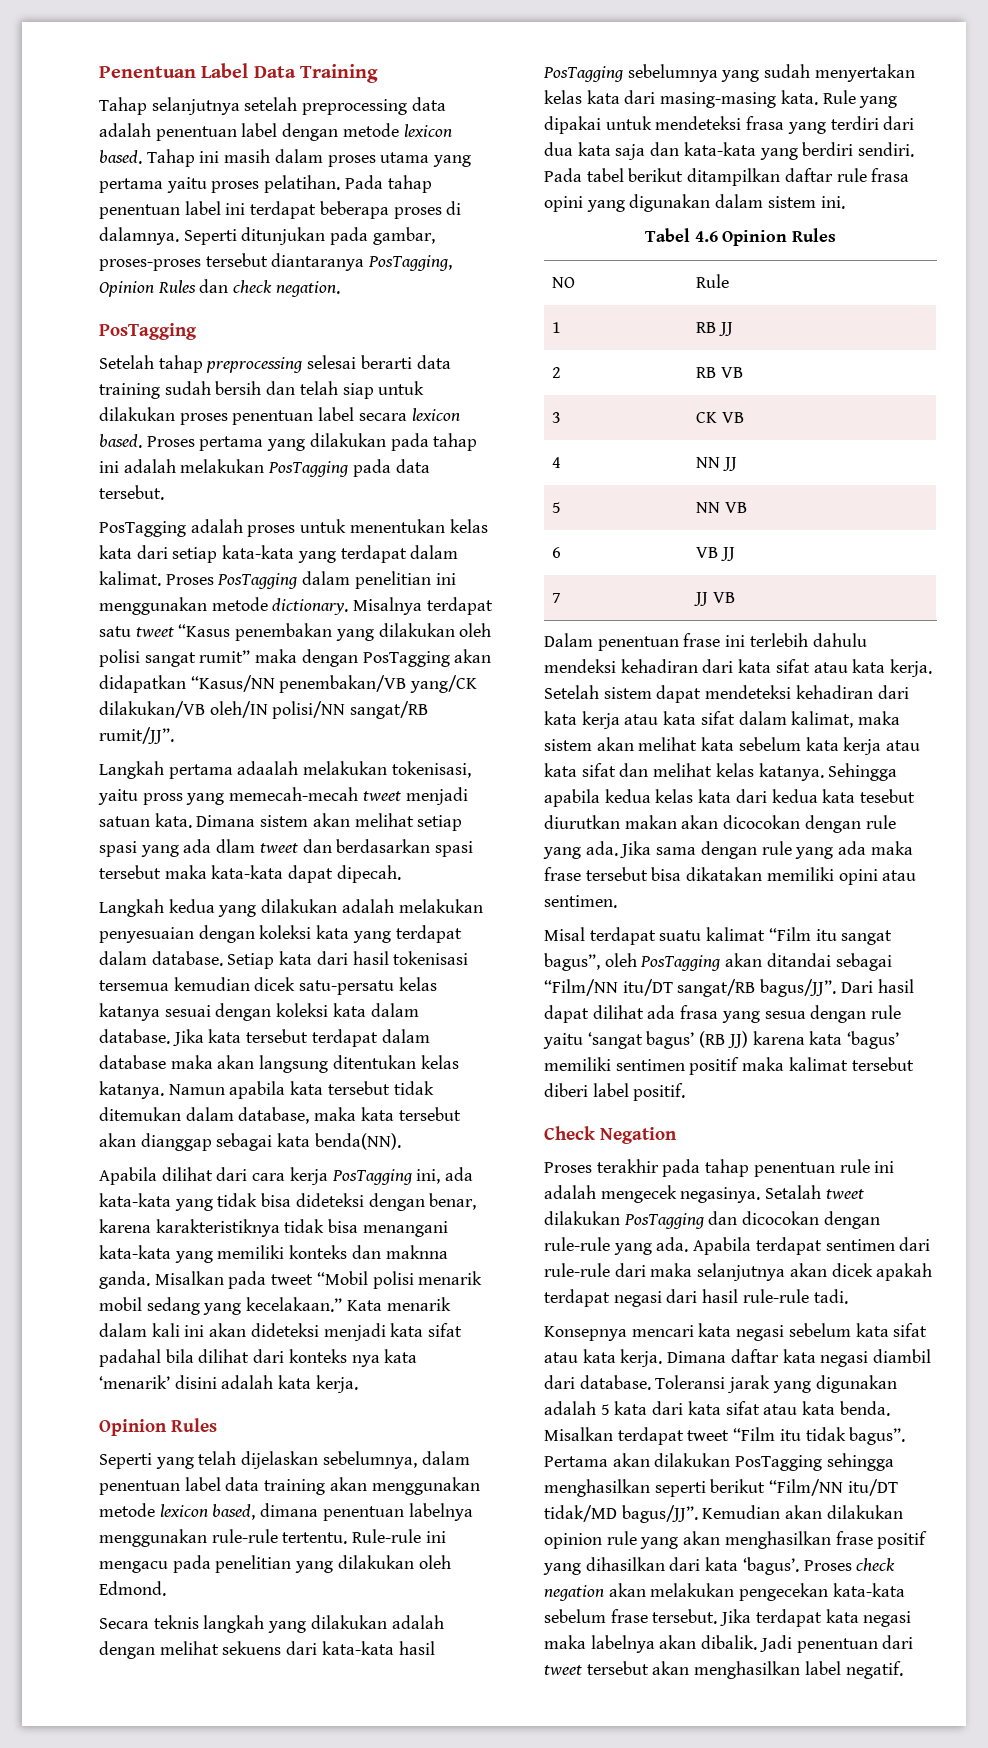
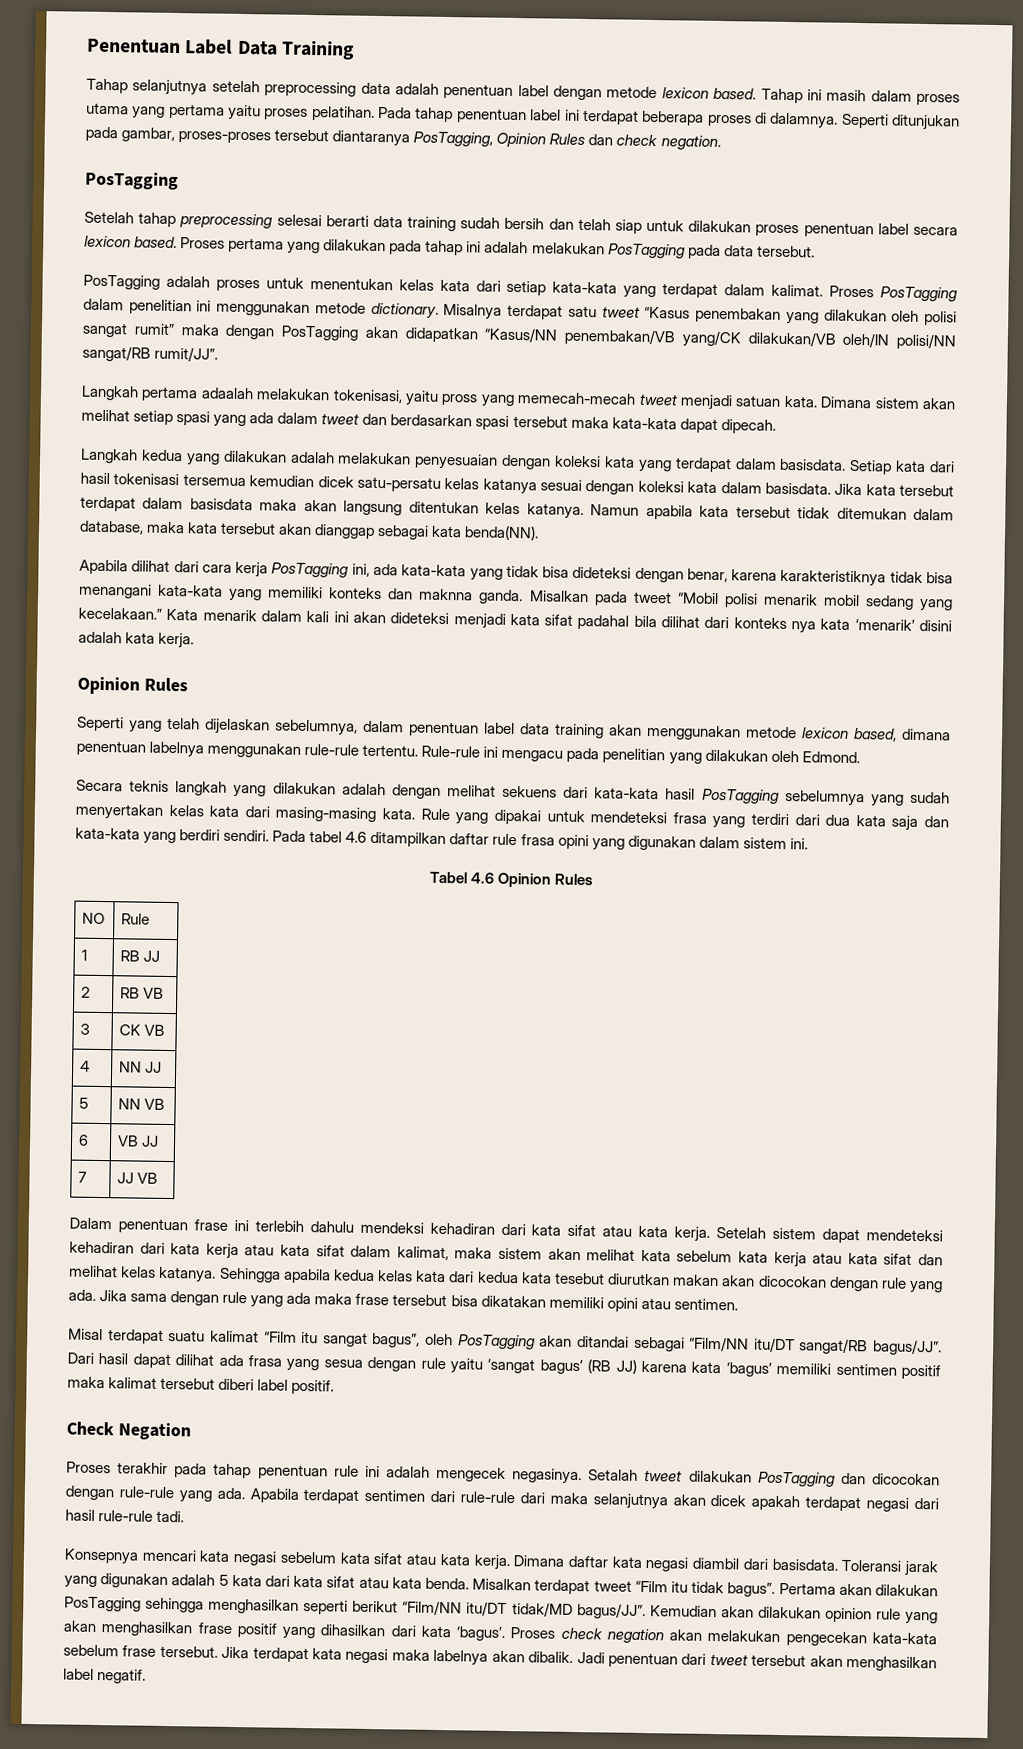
- Dimana sistem akan melihat setiap spasi yang ada dlam tweet dan berdasarkan spasi tersebut maka kata-kata dapat dipecah.
+ Dimana sistem akan melihat setiap spasi yang ada dalam tweet dan berdasarkan spasi tersebut maka kata-kata dapat dipecah.
- Langkah kedua yang dilakukan adalah melakukan penyesuaian dengan koleksi kata yang terdapat dalam database.
+ Langkah kedua yang dilakukan adalah melakukan penyesuaian dengan koleksi kata yang terdapat dalam basisdata.
- Setiap kata dari hasil tokenisasi tersemua kemudian dicek satu-persatu kelas katanya sesuai dengan koleksi kata dalam database.
+ Setiap kata dari hasil tokenisasi tersemua kemudian dicek satu-persatu kelas katanya sesuai dengan koleksi kata dalam basisdata.
- Jika kata tersebut terdapat dalam database maka akan langsung ditentukan kelas katanya.
+ Jika kata tersebut terdapat dalam basisdata maka akan langsung ditentukan kelas katanya.
- Pada tabel berikut ditampilkan daftar rule frasa opini yang digunakan dalam sistem ini.
+ Pada tabel 4.6 ditampilkan daftar rule frasa opini yang digunakan dalam sistem ini.
- Dimana daftar kata negasi diambil dari database.
+ Dimana daftar kata negasi diambil dari basisdata.

